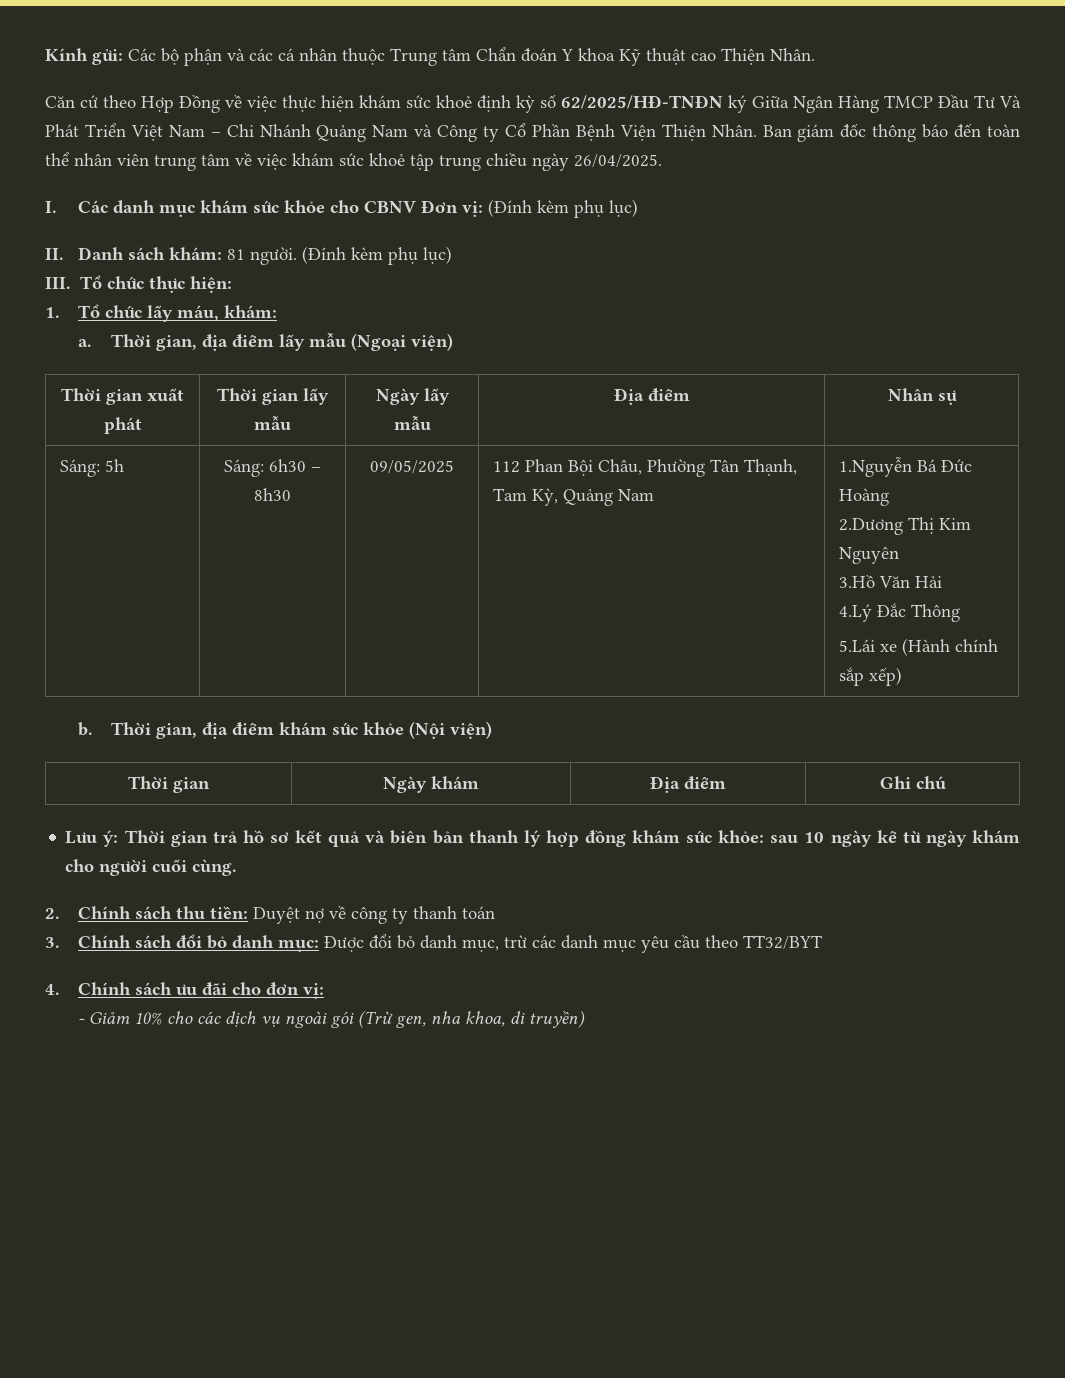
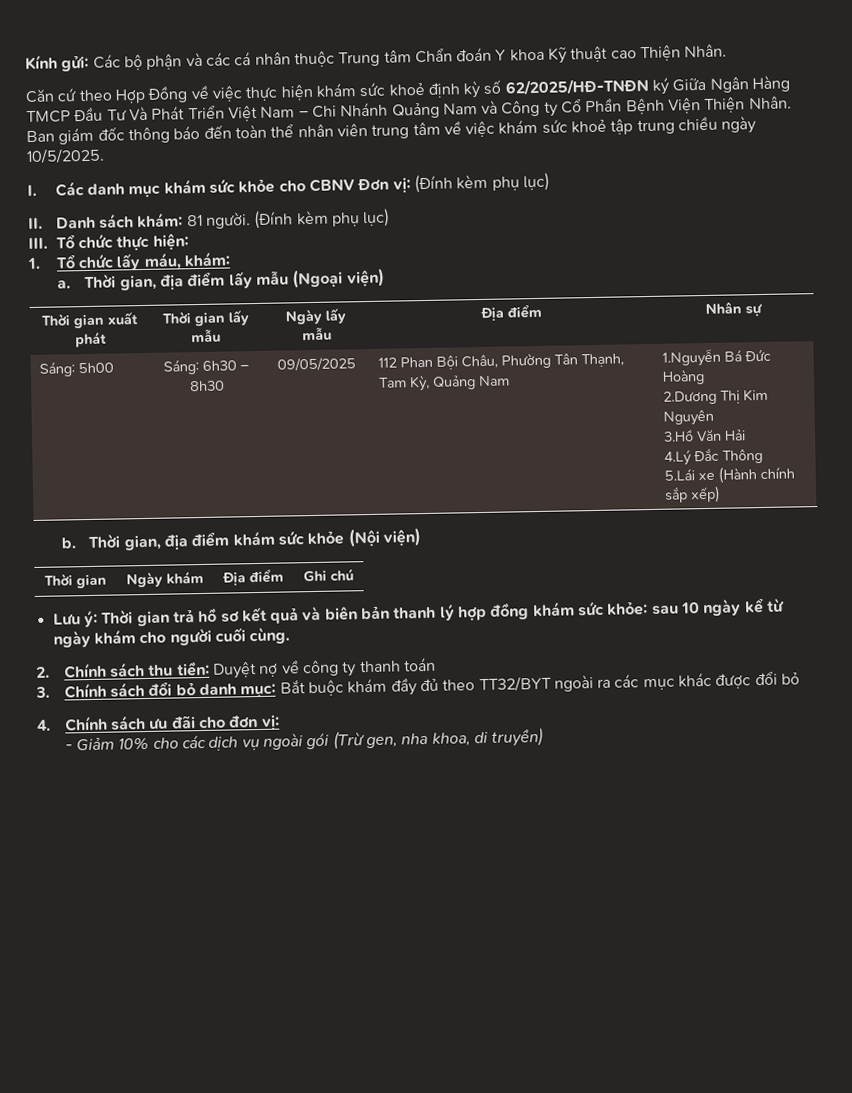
- Ban giám đốc thông báo đến toàn thể nhân viên trung tâm về việc khám sức khoẻ tập trung chiều ngày 26/04/2025.
+ Ban giám đốc thông báo đến toàn thể nhân viên trung tâm về việc khám sức khoẻ tập trung chiều ngày 10/5/2025.
- Sáng: 5h | Sáng: 6h30 – 8h30 | 09/05/2025 | 112 Phan Bội Châu, Phường Tân Thạnh, Tam Kỳ, Quảng Nam | 1.Nguyễn Bá Đức Hoàng
+ Sáng: 5h00 | Sáng: 6h30 – 8h30 | 09/05/2025 | 112 Phan Bội Châu, Phường Tân Thạnh, Tam Kỳ, Quảng Nam | 1.Nguyễn Bá Đức Hoàng
- 3. Chính sách đổi bỏ danh mục: Được đổi bỏ danh mục, trừ các danh mục yêu cầu theo TT32/BYT
+ 3. Chính sách đổi bỏ danh mục: Bắt buộc khám đầy đủ theo TT32/BYT ngoài ra các mục khác được đổi bỏ

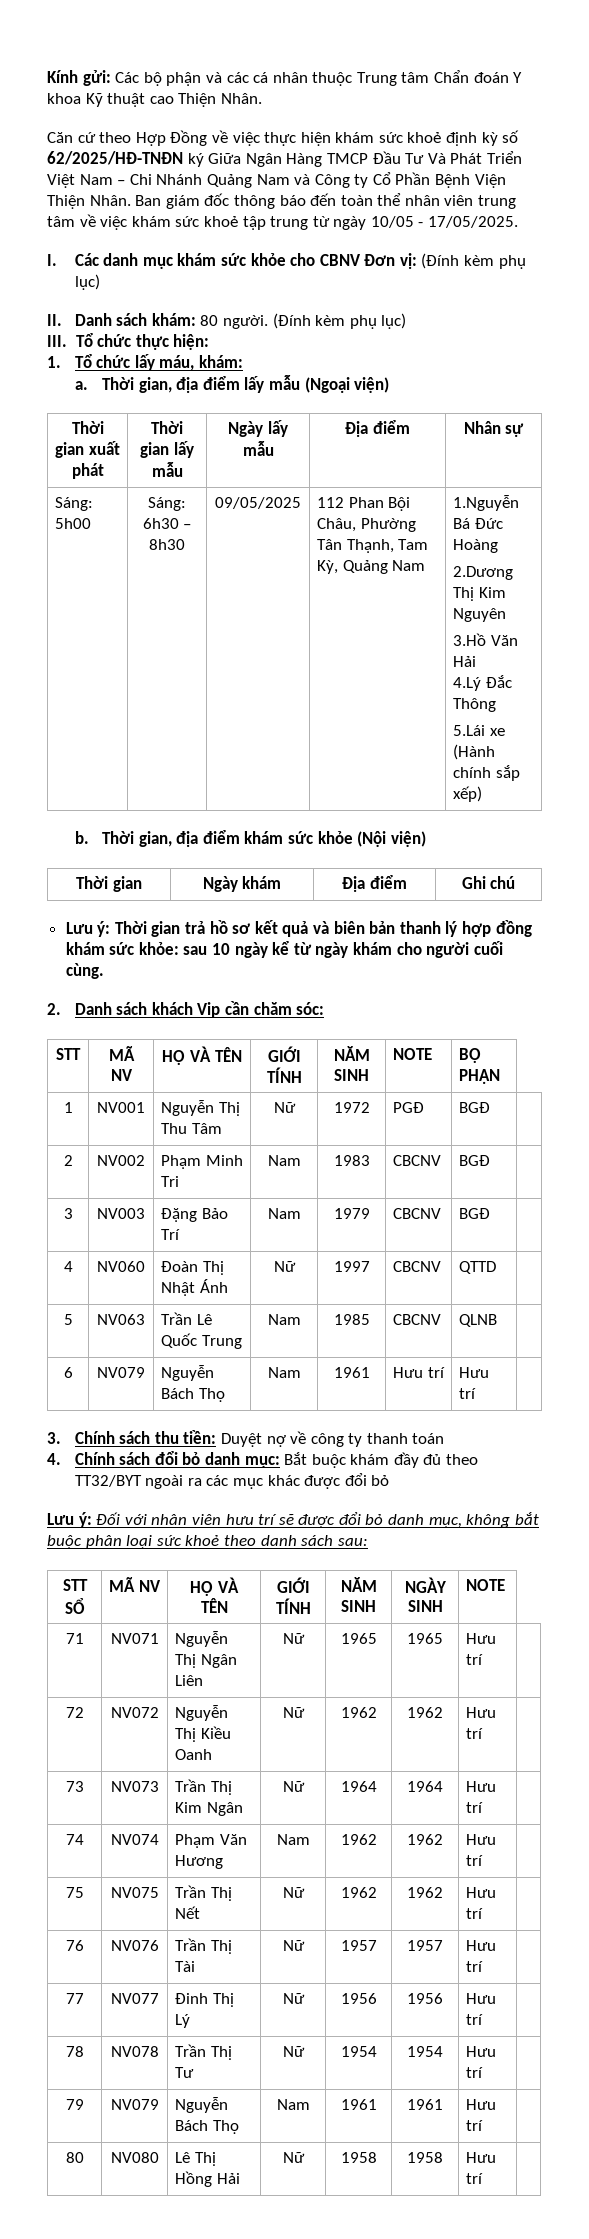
- Ban giám đốc thông báo đến toàn thể nhân viên trung tâm về việc khám sức khoẻ tập trung chiều ngày 10/5/2025.
+ Ban giám đốc thông báo đến toàn thể nhân viên trung tâm về việc khám sức khoẻ tập trung từ ngày 10/05 - 17/05/2025.
- II. Danh sách khám: 81 người.
+ II. Danh sách khám: 80 người.
- 2. Chính sách thu tiền: Duyệt nợ về công ty thanh toán
+ 2. Danh sách khách Vip cần chăm sóc:
+ STT | MÃ NV | HỌ VÀ TÊN | GIỚI TÍNH | NĂM SINH | NOTE | BỘ PHẬN
+ 1 | NV001 | Nguyễn Thị Thu Tâm | Nữ | 1972 | PGĐ | BGĐ |
+ 2 | NV002 | Phạm Minh Tri | Nam | 1983 | CBCNV | BGĐ |
+ 3 | NV003 | Đặng Bảo Trí | Nam | 1979 | CBCNV | BGĐ |
+ 4 | NV060 | Đoàn Thị Nhật Ánh | Nữ | 1997 | CBCNV | QTTD |
+ 5 | NV063 | Trần Lê Quốc Trung | Nam | 1985 | CBCNV | QLNB |
+ 6 | NV079 | Nguyễn Bách Thọ | Nam | 1961 | Hưu trí | Hưu trí |
+ 3. Chính sách thu tiền: Duyệt nợ về công ty thanh toán
- 3. Chính sách đổi bỏ danh mục: Bắt buộc khám đầy đủ theo TT32/BYT ngoài ra các mục khác được đổi bỏ
+ 4. Chính sách đổi bỏ danh mục: Bắt buộc khám đầy đủ theo TT32/BYT ngoài ra các mục khác được đổi bỏ
- 4. Chính sách ưu đãi cho đơn vị:
- - Giảm 10% cho các dịch vụ ngoài gói (Trừ gen, nha khoa, di truyền)
+ Lưu ý: Đối với nhân viên hưu trí sẽ được đổi bỏ danh mục, không bắt buộc phân loại sức khoẻ theo danh sách sau:
+ STT SỔ | MÃ NV | HỌ VÀ TÊN | GIỚI TÍNH | NĂM SINH | NGÀY SINH | NOTE
+ 71 | NV071 | Nguyễn Thị Ngân Liên | Nữ | 1965 | 1965 | Hưu trí |
+ 72 | NV072 | Nguyễn Thị Kiều Oanh | Nữ | 1962 | 1962 | Hưu trí |
+ 73 | NV073 | Trần Thị Kim Ngân | Nữ | 1964 | 1964 | Hưu trí |
+ 74 | NV074 | Phạm Văn Hương | Nam | 1962 | 1962 | Hưu trí |
+ 75 | NV075 | Trần Thị Nết | Nữ | 1962 | 1962 | Hưu trí |
+ 76 | NV076 | Trần Thị Tài | Nữ | 1957 | 1957 | Hưu trí |
+ 77 | NV077 | Đinh Thị Lý | Nữ | 1956 | 1956 | Hưu trí |
+ 78 | NV078 | Trần Thị Tư | Nữ | 1954 | 1954 | Hưu trí |
+ 79 | NV079 | Nguyễn Bách Thọ | Nam | 1961 | 1961 | Hưu trí |
+ 80 | NV080 | Lê Thị Hồng Hải | Nữ | 1958 | 1958 | Hưu trí |

